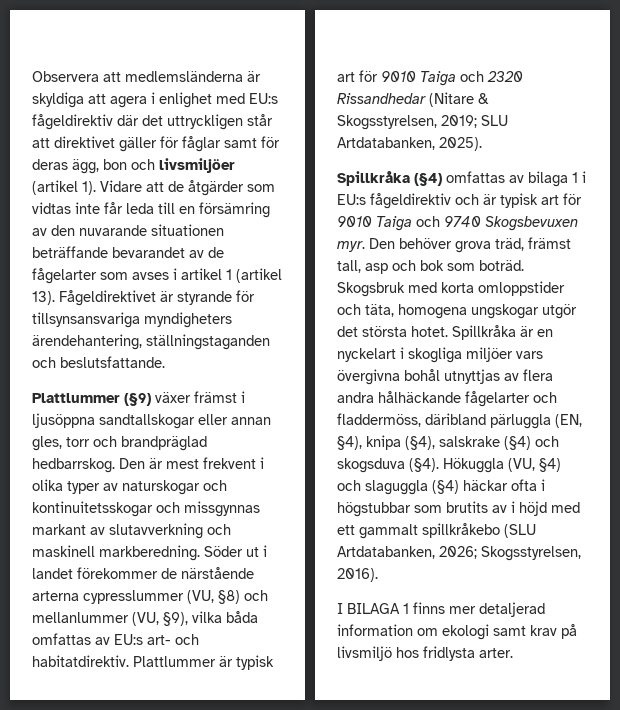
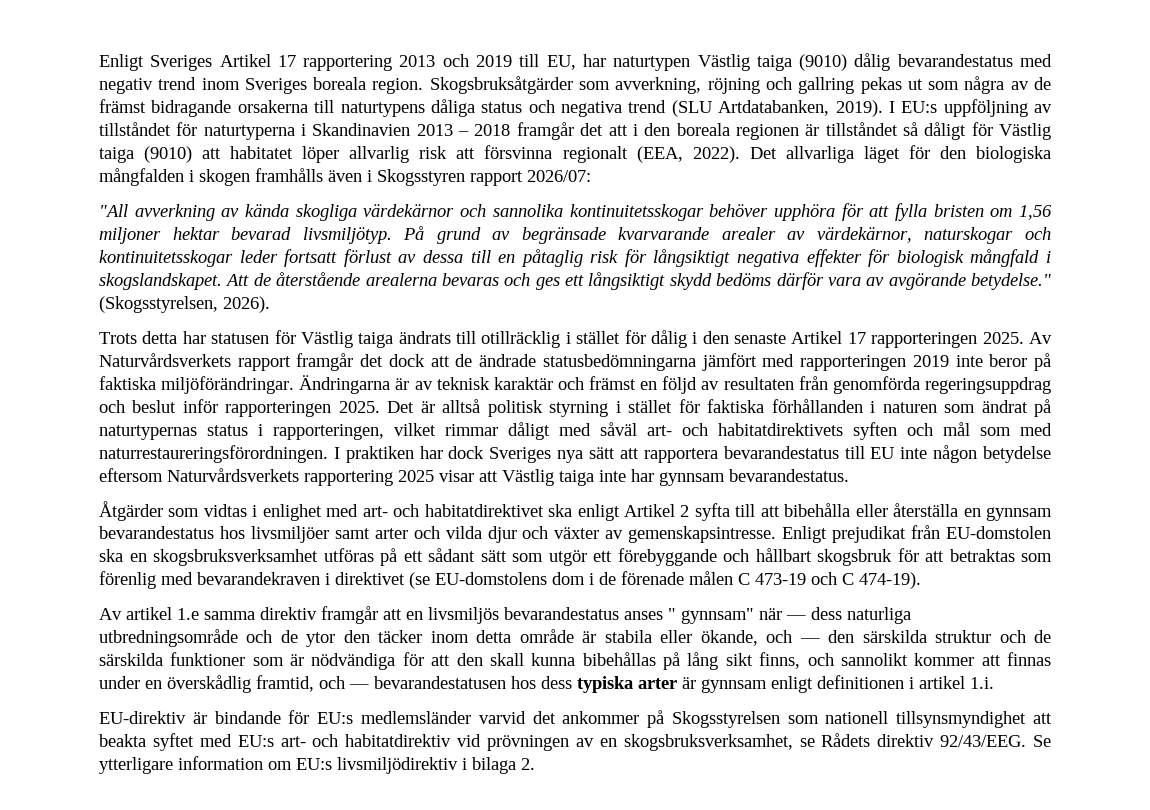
- Observera att medlemsländerna är skyldiga att agera i enlighet med EU:s fågeldirektiv där det uttryckligen står att direktivet gäller för fåglar samt för deras ägg, bon och livsmiljöer (artikel 1). Vidare att de åtgärder som vidtas inte får leda till en försämring av den nuvarande situationen beträffande bevarandet av de fågelarter som avses i artikel 1 (artikel 13). Fågeldirektivet är styrande för tillsynsansvariga myndigheters ärendehantering, ställningstaganden och beslutsfattande.
- Plattlummer (§9) växer främst i ljusöppna sandtallskogar eller annan gles, torr och brandpräglad hedbarrskog. Den är mest frekvent i olika typer av naturskogar och kontinuitetsskogar och missgynnas markant av slutavverkning och maskinell markberedning. Söder ut i landet förekommer de närstående arterna cypresslummer (VU, §8) och mellanlummer (VU, §9), vilka båda omfattas av EU:s art- och habitatdirektiv. Plattlummer är typisk art för 9010 Taiga och 2320 Rissandhedar (Nitare & Skogsstyrelsen, 2019; SLU Artdatabanken, 2025).
- Spillkråka (§4) omfattas av bilaga 1 i EU:s fågeldirektiv och är typisk art för 9010 Taiga och 9740 Skogsbevuxen myr. Den behöver grova träd, främst tall, asp och bok som boträd. Skogsbruk med korta omloppstider och täta, homogena ungskogar utgör det största hotet. Spillkråka är en nyckelart i skogliga miljöer vars övergivna bohål utnyttjas av flera andra hålhäckande fågelarter och fladdermöss, däribland pärluggla (EN, §4), knipa (§4), salskrake (§4) och skogsduva (§4). Hökuggla (VU, §4) och slaguggla (§4) häckar ofta i högstubbar som brutits av i höjd med ett gammalt spillkråkebo (SLU Artdatabanken, 2026; Skogsstyrelsen, 2016).
- I BILAGA 1 finns mer detaljerad information om ekologi samt krav på livsmiljö hos fridlysta arter.
+ Enligt Sveriges Artikel 17 rapportering 2013 och 2019 till EU, har naturtypen Västlig taiga (9010) dålig bevarandestatus med negativ trend inom Sveriges boreala region. Skogsbruksåtgärder som avverkning, röjning och gallring pekas ut som några av de främst bidragande orsakerna till naturtypens dåliga status och negativa trend (SLU Artdatabanken, 2019). I EU:s uppföljning av tillståndet för naturtyperna i Skandinavien 2013 – 2018 framgår det att i den boreala regionen är tillståndet så dåligt för Västlig taiga (9010) att habitatet löper allvarlig risk att försvinna regionalt (EEA, 2022). Det allvarliga läget för den biologiska mångfalden i skogen framhålls även i Skogsstyren rapport 2026/07:
+ "All avverkning av kända skogliga värdekärnor och sannolika kontinuitetsskogar behöver upphöra för att fylla bristen om 1,56 miljoner hektar bevarad livsmiljötyp. På grund av begränsade kvarvarande arealer av värdekärnor, naturskogar och kontinuitetsskogar leder fortsatt förlust av dessa till en påtaglig risk för långsiktigt negativa effekter för biologisk mångfald i skogslandskapet. Att de återstående arealerna bevaras och ges ett långsiktigt skydd bedöms därför vara av avgörande betydelse." (Skogsstyrelsen, 2026).
+ Trots detta har statusen för Västlig taiga ändrats till otillräcklig i stället för dålig i den senaste Artikel 17 rapporteringen 2025. Av Naturvårdsverkets rapport framgår det dock att de ändrade statusbedömningarna jämfört med rapporteringen 2019 inte beror på faktiska miljöförändringar. Ändringarna är av teknisk karaktär och främst en följd av resultaten från genomförda regeringsuppdrag och beslut inför rapporteringen 2025. Det är alltså politisk styrning i stället för faktiska förhållanden i naturen som ändrat på naturtypernas status i rapporteringen, vilket rimmar dåligt med såväl art- och habitatdirektivets syften och mål som med naturrestaureringsförordningen. I praktiken har dock Sveriges nya sätt att rapportera bevarandestatus till EU inte någon betydelse eftersom Naturvårdsverkets rapportering 2025 visar att Västlig taiga inte har gynnsam bevarandestatus.
+ Åtgärder som vidtas i enlighet med art- och habitatdirektivet ska enligt Artikel 2 syfta till att bibehålla eller återställa en gynnsam bevarandestatus hos livsmiljöer samt arter och vilda djur och växter av gemenskapsintresse. Enligt prejudikat från EU-domstolen ska en skogsbruksverksamhet utföras på ett sådant sätt som utgör ett förebyggande och hållbart skogsbruk för att betraktas som förenlig med bevarandekraven i direktivet (se EU-domstolens dom i de förenade målen C 473-19 och C 474-19).
+ Av artikel 1.e samma direktiv framgår att en livsmiljös bevarandestatus anses " gynnsam" när — dess naturliga utbredningsområde och de ytor den täcker inom detta område är stabila eller ökande, och — den särskilda struktur och de särskilda funktioner som är nödvändiga för att den skall kunna bibehållas på lång sikt finns, och sannolikt kommer att finnas under en överskådlig framtid, och — bevarandestatusen hos dess typiska arter är gynnsam enligt definitionen i artikel 1.i.
+ EU-direktiv är bindande för EU:s medlemsländer varvid det ankommer på Skogsstyrelsen som nationell tillsynsmyndighet att beakta syftet med EU:s art- och habitatdirektiv vid prövningen av en skogsbruksverksamhet, se Rådets direktiv 92/43/EEG. Se ytterligare information om EU:s livsmiljödirektiv i bilaga 2.

